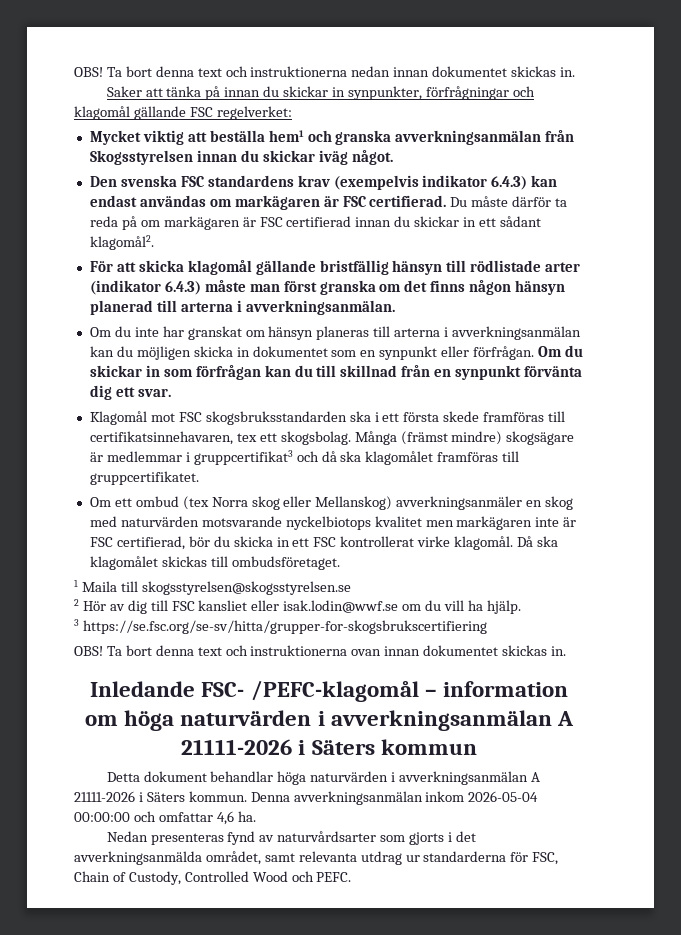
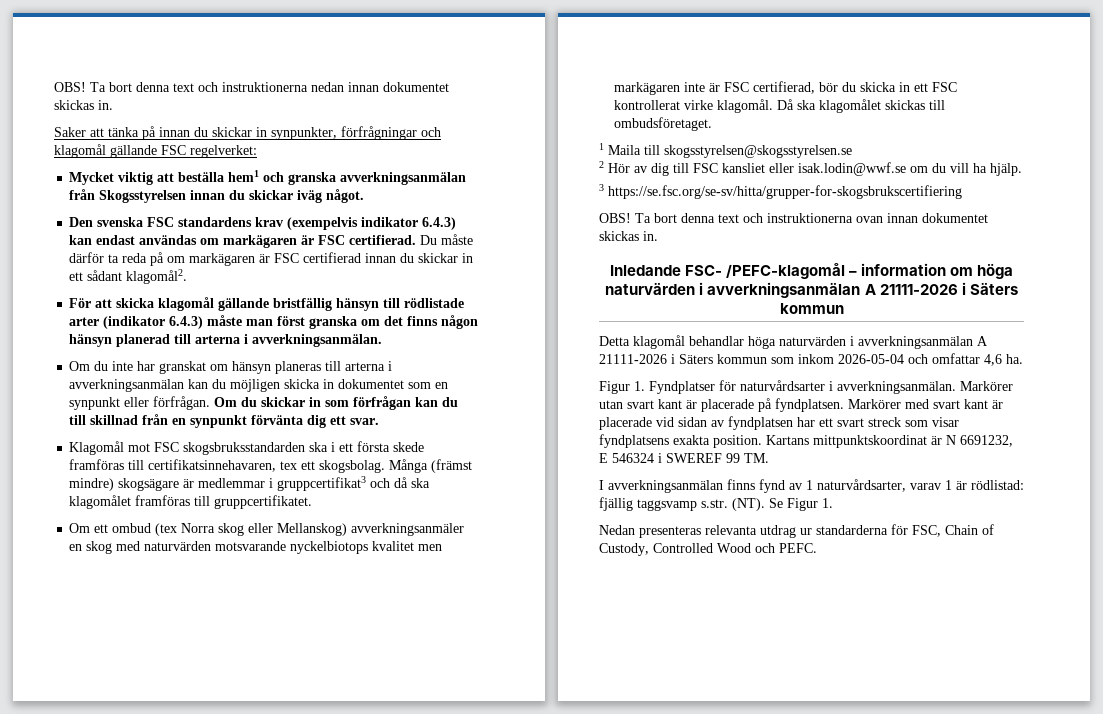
- Detta dokument behandlar höga naturvärden i avverkningsanmälan A 21111-2026 i Säters kommun. Denna avverkningsanmälan inkom 2026-05-04 00:00:00 och omfattar 4,6 ha.
+ Detta klagomål behandlar höga naturvärden i avverkningsanmälan A 21111-2026 i Säters kommun som inkom 2026-05-04 och omfattar 4,6 ha.
- Nedan presenteras fynd av naturvårdsarter som gjorts i det avverkningsanmälda området, samt relevanta utdrag ur standarderna för FSC, Chain of Custody, Controlled Wood och PEFC.
+ Figur 1. Fyndplatser för naturvårdsarter i avverkningsanmälan. Markörer utan svart kant är placerade på fyndplatsen. Markörer med svart kant är placerade vid sidan av fyndplatsen har ett svart streck som visar fyndplatsens exakta position. Kartans mittpunktskoordinat är N 6691232, E 546324 i SWEREF 99 TM.
+ I avverkningsanmälan finns fynd av 1 naturvårdsarter, varav 1 är rödlistad: fjällig taggsvamp s.str. (NT). Se Figur 1.
+ Nedan presenteras relevanta utdrag ur standarderna för FSC, Chain of Custody, Controlled Wood och PEFC.

